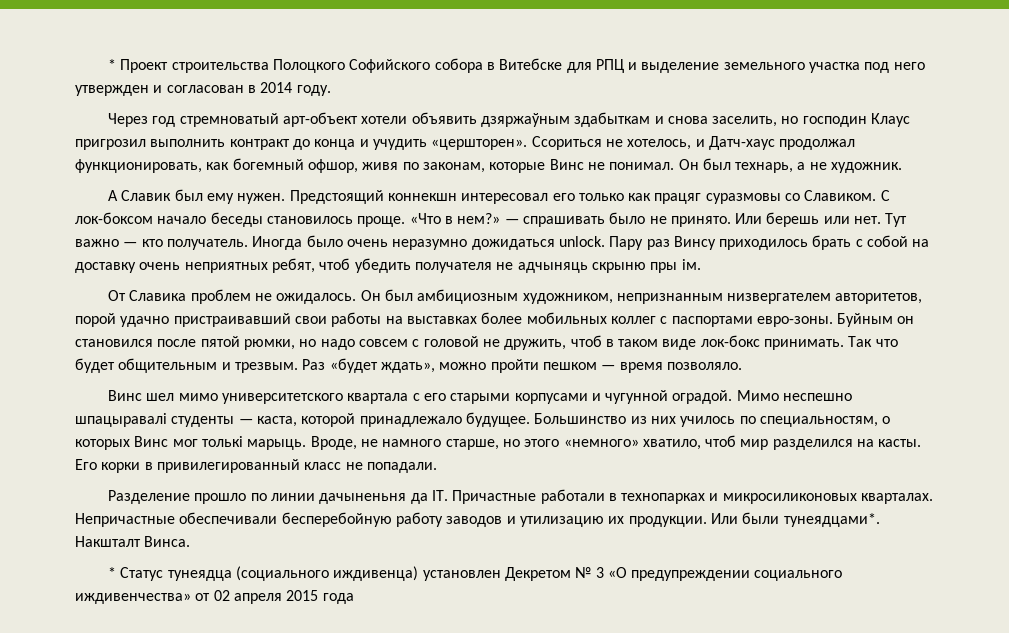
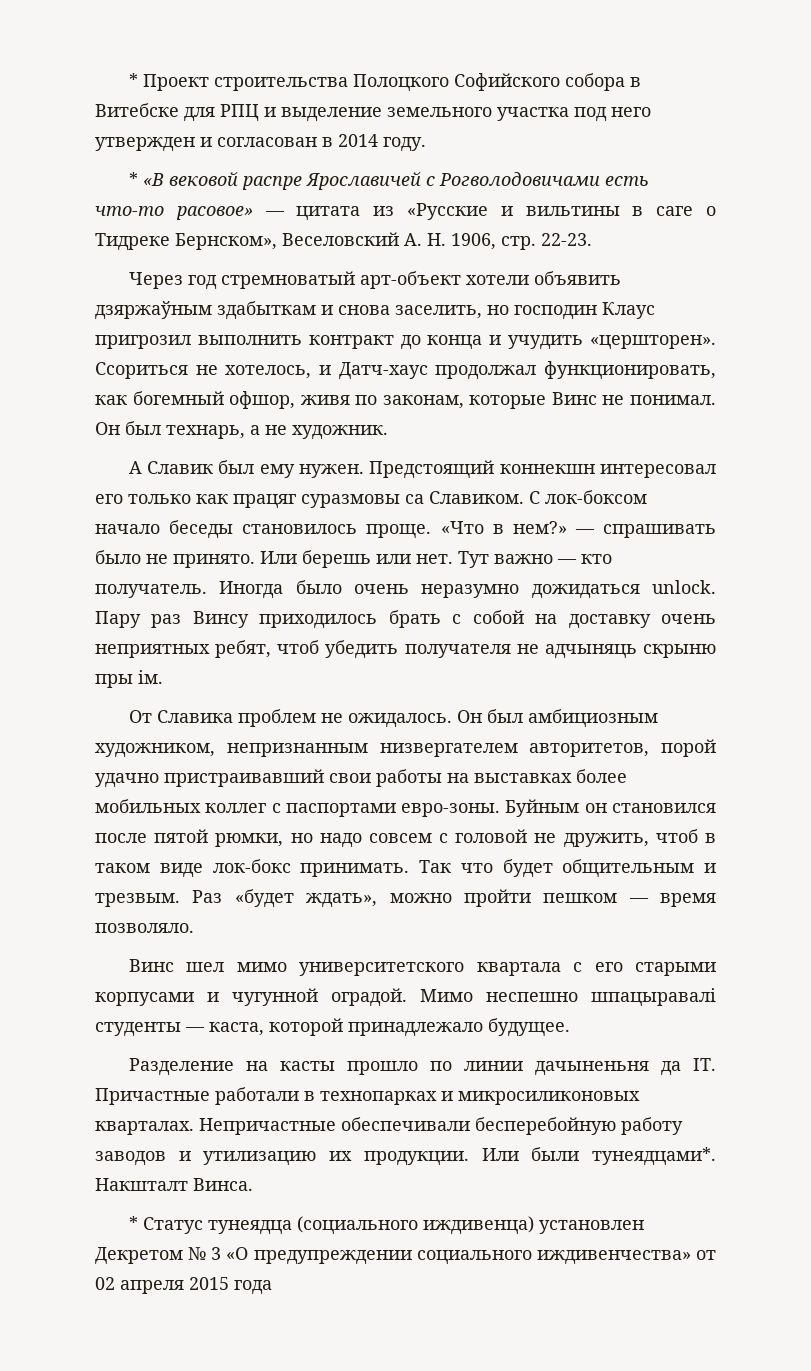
+ * «В вековой распре Ярославичей с Рогволодовичами есть что-то расовое» — цитата из «Русские и вильтины в саге о Тидреке Бернском», Веселовский А. Н. 1906, стр. 22-23.
- Предстоящий коннекшн интересовал его только как працяг суразмовы со Славиком.
+ Предстоящий коннекшн интересовал его только как працяг суразмовы са Славиком.
- Большинство из них училось по специальностям, о которых Винс мог толькі марыць. Вроде, не намного старше, но этого «немного» хватило, чтоб мир разделился на касты. Его корки в привилегированный класс не попадали.
- Разделение прошло по линии дачыненьня да IT. Причастные работали в технопарках и микросиликоновых кварталах.
+ Разделение на касты прошло по линии дачыненьня да IT. Причастные работали в технопарках и микросиликоновых кварталах.

